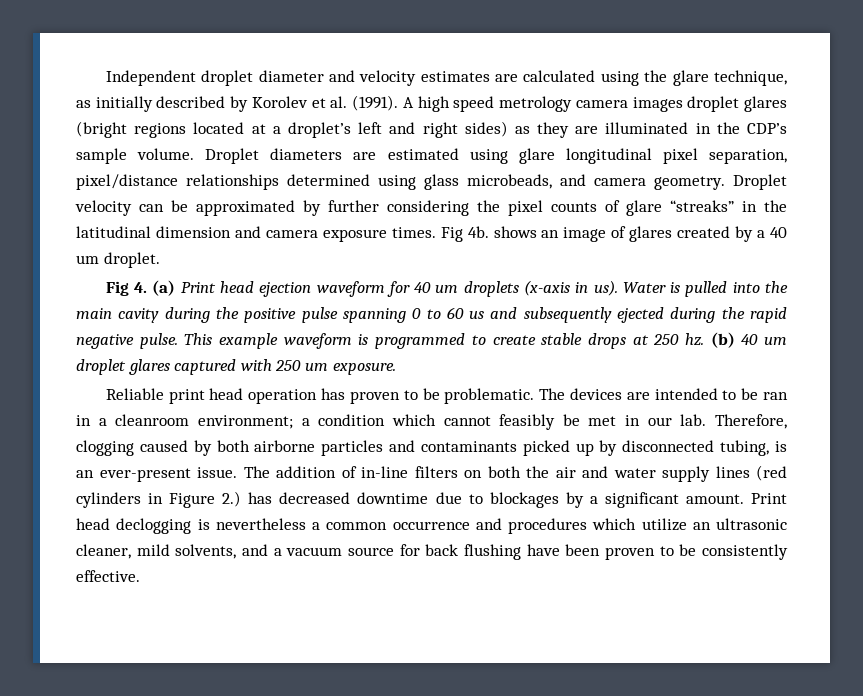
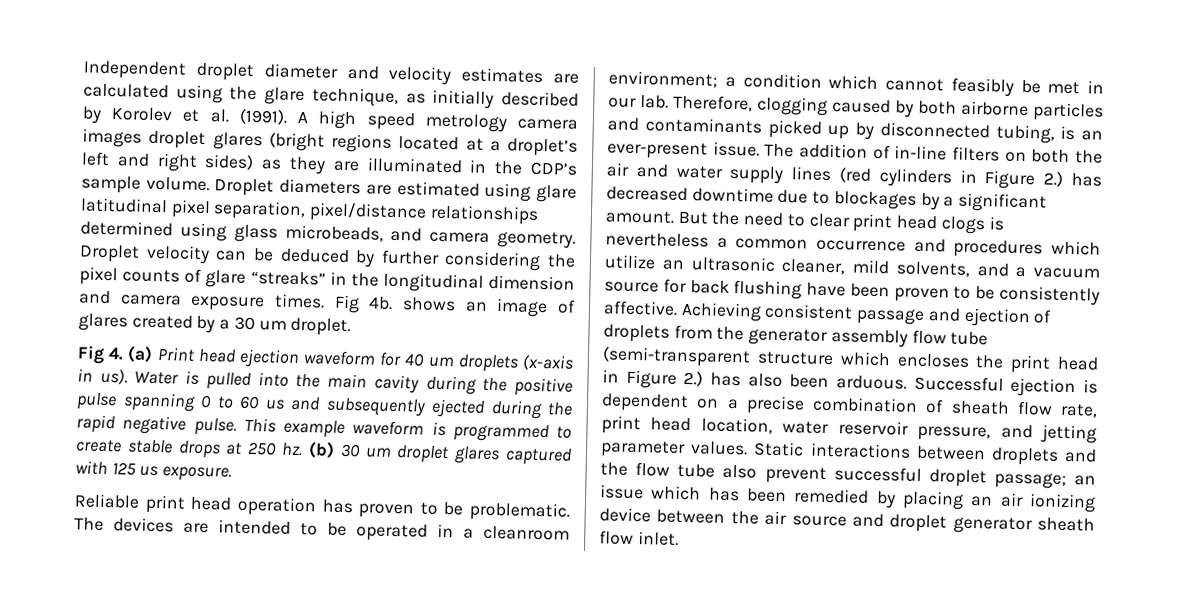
- Droplet diameters are estimated using glare longitudinal pixel separation, pixel/distance relationships determined using glass microbeads, and camera geometry.
+ Droplet diameters are estimated using glare latitudinal pixel separation, pixel/distance relationships determined using glass microbeads, and camera geometry.
- Droplet velocity can be approximated by further considering the pixel counts of glare “streaks” in the latitudinal dimension and camera exposure times.
+ Droplet velocity can be deduced by further considering the pixel counts of glare “streaks” in the longitudinal dimension and camera exposure times.
- Fig 4b. shows an image of glares created by a 40 um droplet.
+ Fig 4b. shows an image of glares created by a 30 um droplet.
- (b) 40 um droplet glares captured with 250 um exposure.
+ (b) 30 um droplet glares captured with 125 us exposure.
- The devices are intended to be ran in a cleanroom environment; a condition which cannot feasibly be met in our lab.
+ The devices are intended to be operated in a cleanroom environment; a condition which cannot feasibly be met in our lab.
- Print head declogging is nevertheless a common occurrence and procedures which utilize an ultrasonic cleaner, mild solvents, and a vacuum source for back flushing have been proven to be consistently effective.
+ But the need to clear print head clogs is nevertheless a common occurrence and procedures which utilize an ultrasonic cleaner, mild solvents, and a vacuum source for back flushing have been proven to be consistently affective. Achieving consistent passage and ejection of droplets from the generator assembly flow tube (semi-transparent structure which encloses the print head in Figure 2.) has also been arduous. Successful ejection is dependent on a precise combination of sheath flow rate, print head location, water reservoir pressure, and jetting parameter values. Static interactions between droplets and the flow tube also prevent successful droplet passage; an issue which has been remedied by placing an air ionizing device between the air source and droplet generator sheath flow inlet.

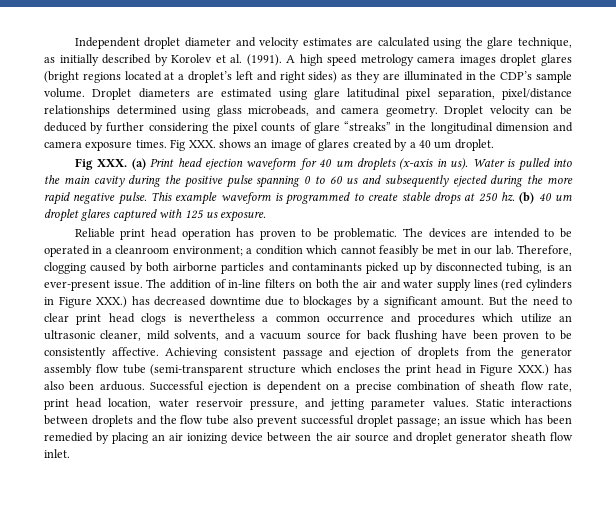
- Fig 4b. shows an image of glares created by a 30 um droplet.
+ Fig XXX. shows an image of glares created by a 40 um droplet.
- Fig 4. (a) Print head ejection waveform for 40 um droplets (x-axis in us).
+ Fig XXX. (a) Print head ejection waveform for 40 um droplets (x-axis in us).
- Water is pulled into the main cavity during the positive pulse spanning 0 to 60 us and subsequently ejected during the rapid negative pulse.
+ Water is pulled into the main cavity during the positive pulse spanning 0 to 60 us and subsequently ejected during the more rapid negative pulse.
- (b) 30 um droplet glares captured with 125 us exposure.
+ (b) 40 um droplet glares captured with 125 us exposure.
- The addition of in-line filters on both the air and water supply lines (red cylinders in Figure 2.) has decreased downtime due to blockages by a significant amount.
+ The addition of in-line filters on both the air and water supply lines (red cylinders in Figure XXX.) has decreased downtime due to blockages by a significant amount.
- Achieving consistent passage and ejection of droplets from the generator assembly flow tube (semi-transparent structure which encloses the print head in Figure 2.) has also been arduous.
+ Achieving consistent passage and ejection of droplets from the generator assembly flow tube (semi-transparent structure which encloses the print head in Figure XXX.) has also been arduous.

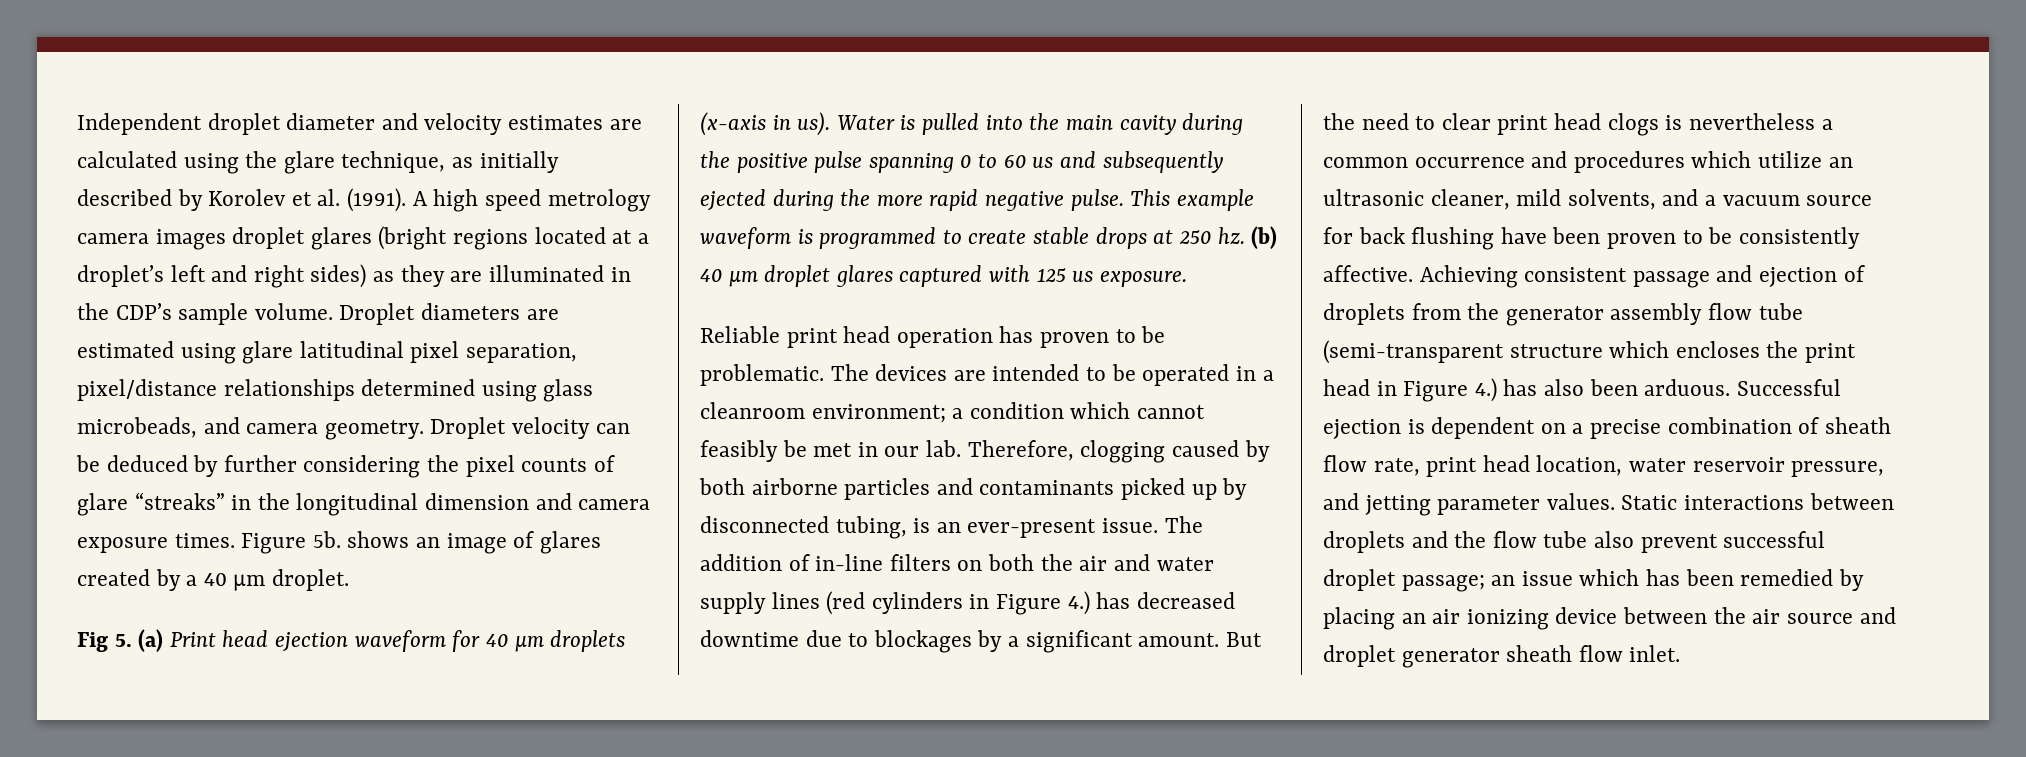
- Fig XXX. shows an image of glares created by a 40 um droplet.
+ Figure 5b. shows an image of glares created by a 40 μm droplet.
- Fig XXX. (a) Print head ejection waveform for 40 um droplets (x-axis in us).
+ Fig 5. (a) Print head ejection waveform for 40 μm droplets (x-axis in us).
- (b) 40 um droplet glares captured with 125 us exposure.
+ (b) 40 μm droplet glares captured with 125 us exposure.
- The addition of in-line filters on both the air and water supply lines (red cylinders in Figure XXX.) has decreased downtime due to blockages by a significant amount.
+ The addition of in-line filters on both the air and water supply lines (red cylinders in Figure 4.) has decreased downtime due to blockages by a significant amount.
- Achieving consistent passage and ejection of droplets from the generator assembly flow tube (semi-transparent structure which encloses the print head in Figure XXX.) has also been arduous.
+ Achieving consistent passage and ejection of droplets from the generator assembly flow tube (semi-transparent structure which encloses the print head in Figure 4.) has also been arduous.

